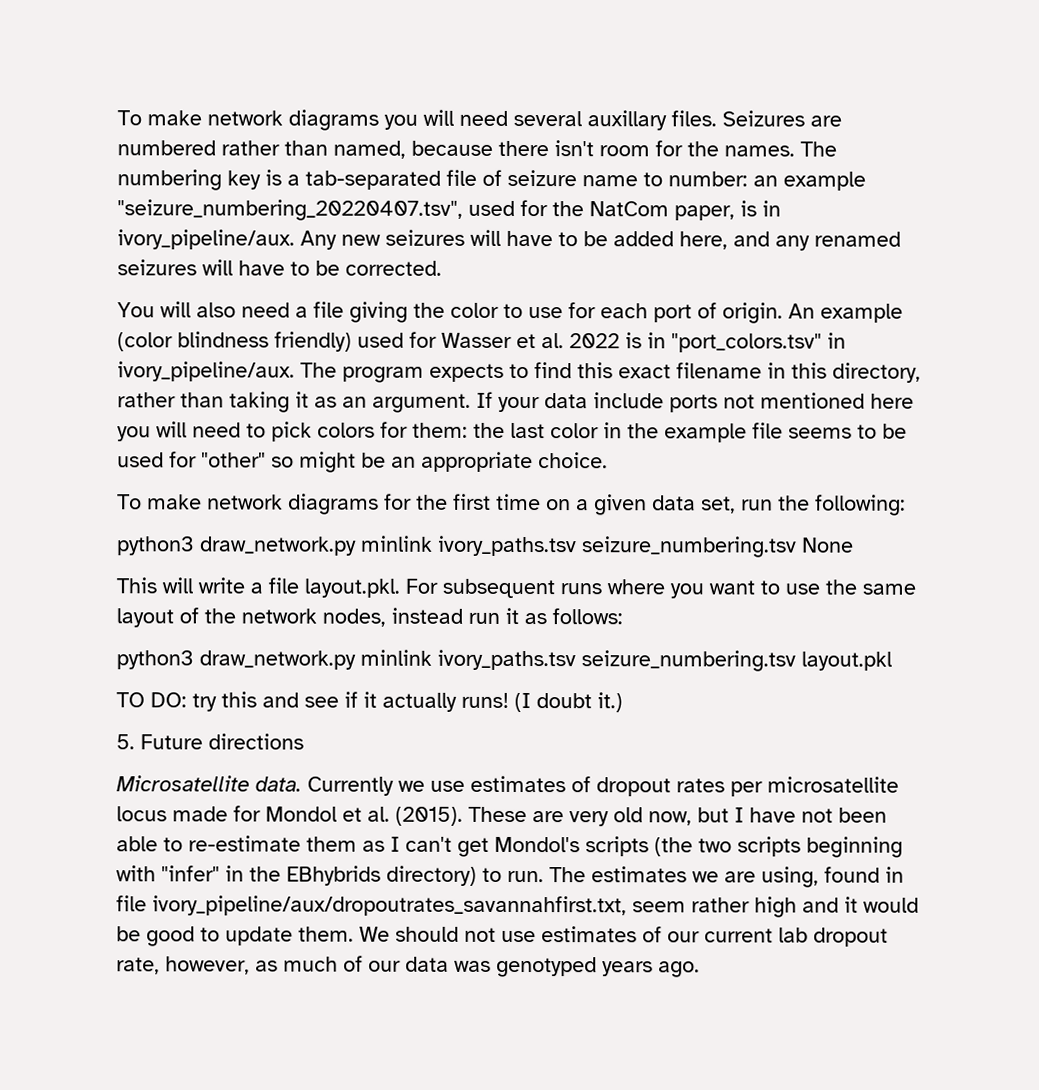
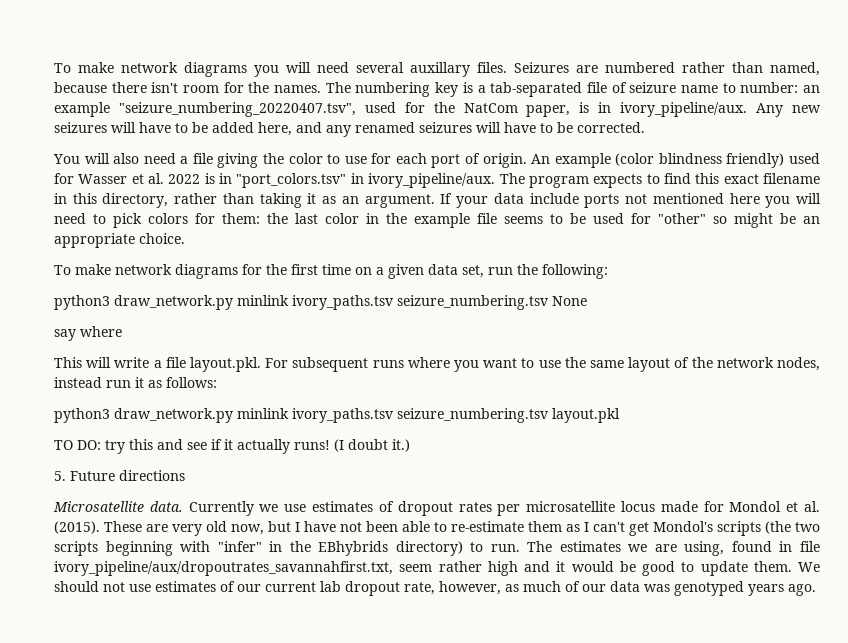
+ say where

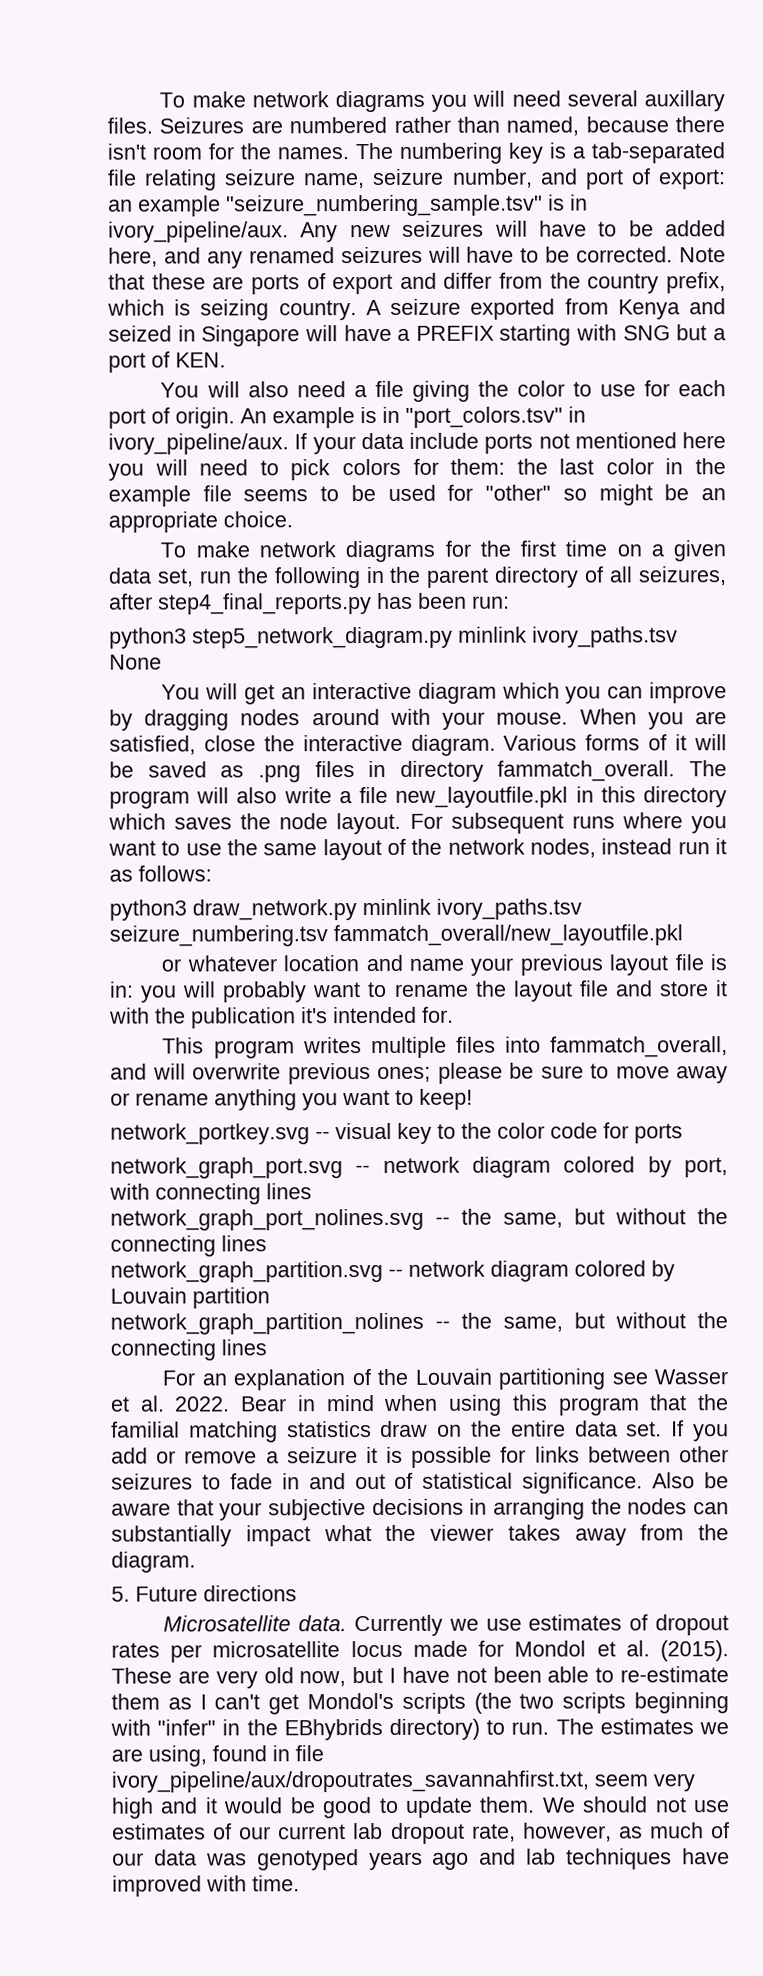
- The numbering key is a tab-separated file of seizure name to number: an example "seizure_numbering_20220407.tsv", used for the NatCom paper, is in ivory_pipeline/aux.
+ The numbering key is a tab-separated file relating seizure name, seizure number, and port of export: an example "seizure_numbering_sample.tsv" is in ivory_pipeline/aux.
+ Note that these are ports of export and differ from the country prefix, which is seizing country. A seizure exported from Kenya and seized in Singapore will have a PREFIX starting with SNG but a port of KEN.
- An example (color blindness friendly) used for Wasser et al. 2022 is in "port_colors.tsv" in ivory_pipeline/aux.
+ An example is in "port_colors.tsv" in ivory_pipeline/aux.
- The program expects to find this exact filename in this directory, rather than taking it as an argument.
- To make network diagrams for the first time on a given data set, run the following:
- python3 draw_network.py minlink ivory_paths.tsv seizure_numbering.tsv None
+ To make network diagrams for the first time on a given data set, run the following in the parent directory of all seizures, after step4_final_reports.py has been run:
+ python3 step5_network_diagram.py minlink ivory_paths.tsv None
- say where
- This will write a file layout.pkl. For subsequent runs where you want to use the same layout of the network nodes, instead run it as follows:
+ You will get an interactive diagram which you can improve by dragging nodes around with your mouse. When you are satisfied, close the interactive diagram. Various forms of it will be saved as .png files in directory fammatch_overall. The program will also write a file new_layoutfile.pkl in this directory which saves the node layout. For subsequent runs where you want to use the same layout of the network nodes, instead run it as follows:
- python3 draw_network.py minlink ivory_paths.tsv seizure_numbering.tsv layout.pkl
- TO DO: try this and see if it actually runs! (I doubt it.)
+ python3 draw_network.py minlink ivory_paths.tsv seizure_numbering.tsv fammatch_overall/new_layoutfile.pkl
+ or whatever location and name your previous layout file is in: you will probably want to rename the layout file and store it with the publication it's intended for.
+ This program writes multiple files into fammatch_overall, and will overwrite previous ones; please be sure to move away or rename anything you want to keep!
+ network_portkey.svg -- visual key to the color code for ports
+ network_graph_port.svg -- network diagram colored by port, with connecting lines
+ network_graph_port_nolines.svg -- the same, but without the connecting lines
+ network_graph_partition.svg -- network diagram colored by Louvain partition
+ network_graph_partition_nolines -- the same, but without the connecting lines
+ For an explanation of the Louvain partitioning see Wasser et al. 2022. Bear in mind when using this program that the familial matching statistics draw on the entire data set. If you add or remove a seizure it is possible for links between other seizures to fade in and out of statistical significance. Also be aware that your subjective decisions in arranging the nodes can substantially impact what the viewer takes away from the diagram.
- The estimates we are using, found in file ivory_pipeline/aux/dropoutrates_savannahfirst.txt, seem rather high and it would be good to update them.
+ The estimates we are using, found in file ivory_pipeline/aux/dropoutrates_savannahfirst.txt, seem very high and it would be good to update them.
- We should not use estimates of our current lab dropout rate, however, as much of our data was genotyped years ago.
+ We should not use estimates of our current lab dropout rate, however, as much of our data was genotyped years ago and lab techniques have improved with time.

